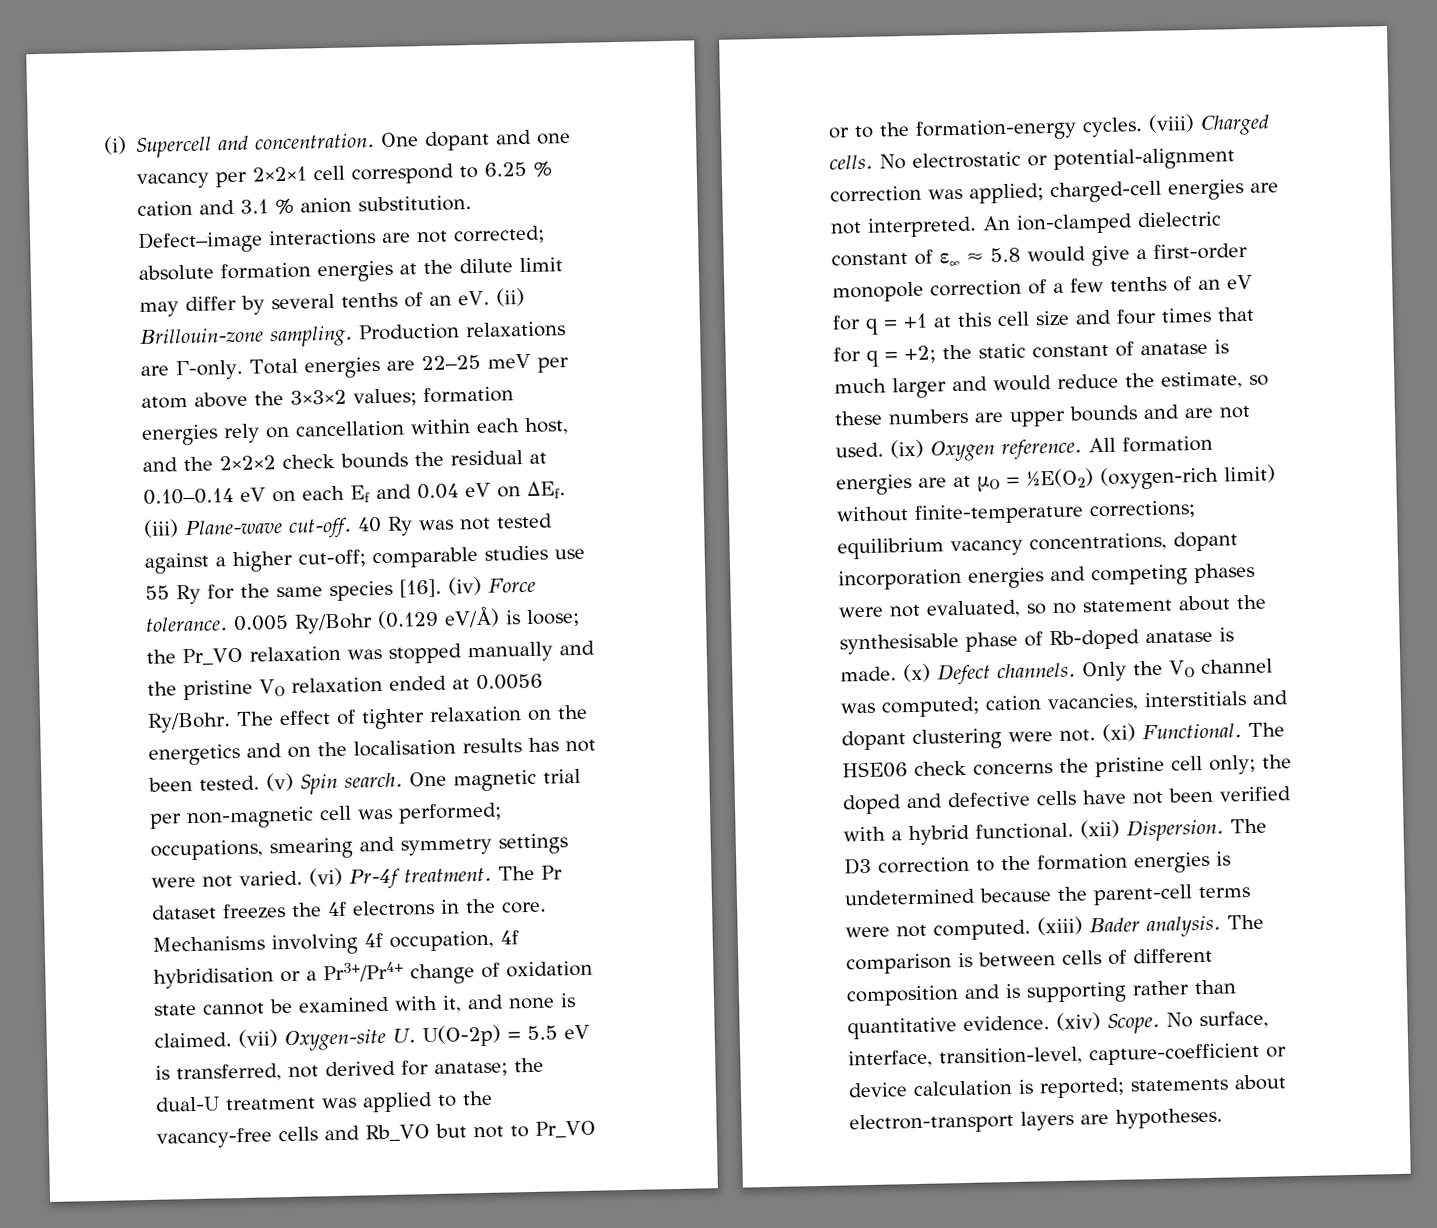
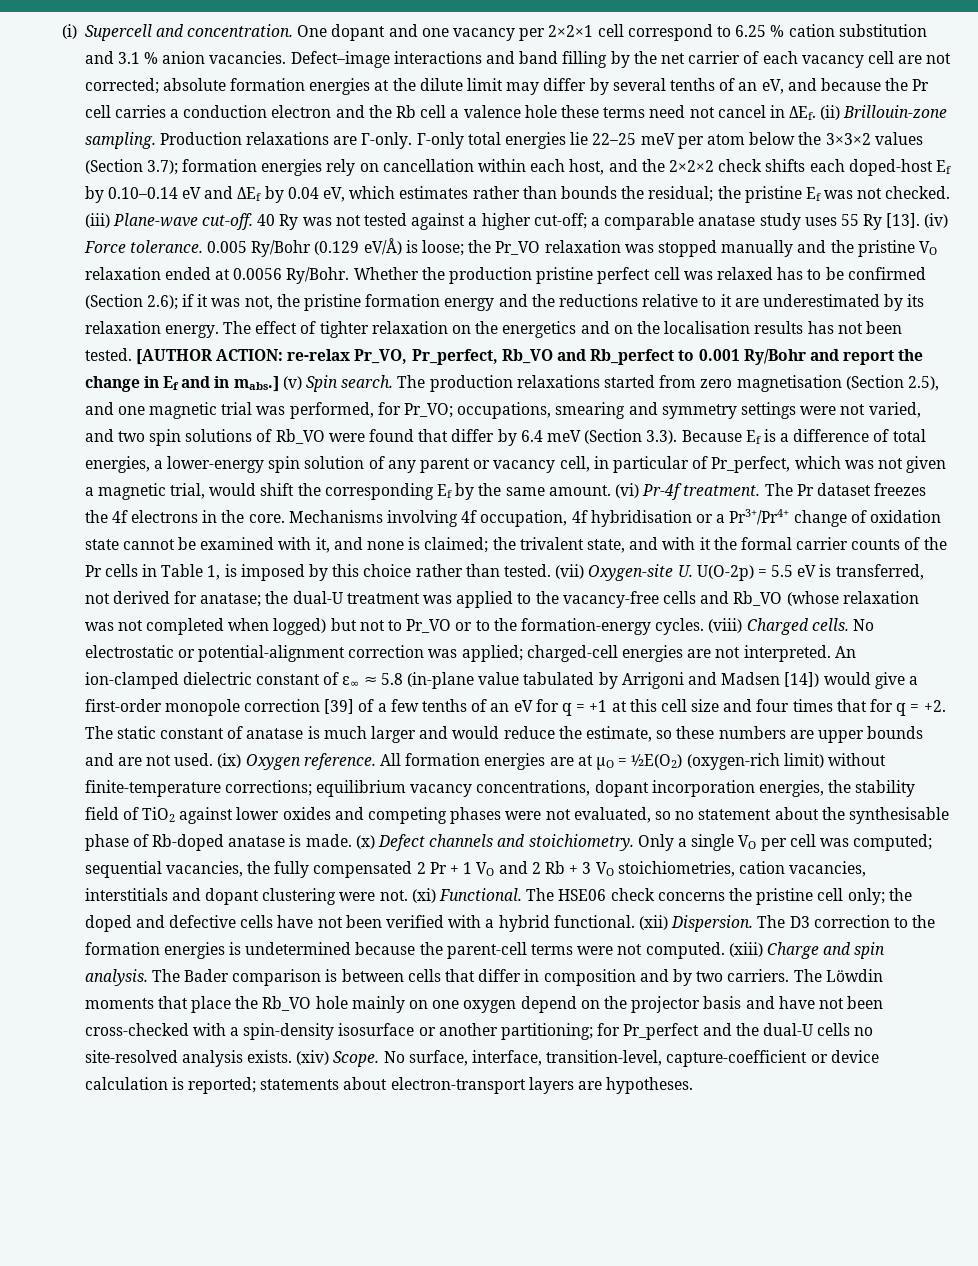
- One dopant and one vacancy per 2×2×1 cell correspond to 6.25 % cation and 3.1 % anion substitution.
+ One dopant and one vacancy per 2×2×1 cell correspond to 6.25 % cation substitution and 3.1 % anion vacancies.
- Defect–image interactions are not corrected; absolute formation energies at the dilute limit may differ by several tenths of an eV. (ii) Brillouin-zone sampling.
+ Defect–image interactions and band filling by the net carrier of each vacancy cell are not corrected; absolute formation energies at the dilute limit may differ by several tenths of an eV, and because the Pr cell carries a conduction electron and the Rb cell a valence hole these terms need not cancel in ΔEf. (ii) Brillouin-zone sampling.
- Total energies are 22–25 meV per atom above the 3×3×2 values; formation energies rely on cancellation within each host, and the 2×2×2 check bounds the residual at 0.10–0.14 eV on each Ef and 0.04 eV on ΔEf. (iii) Plane-wave cut-off.
+ Γ-only total energies lie 22–25 meV per atom below the 3×3×2 values (Section 3.7); formation energies rely on cancellation within each host, and the 2×2×2 check shifts each doped-host Ef by 0.10–0.14 eV and ΔEf by 0.04 eV, which estimates rather than bounds the residual; the pristine Ef was not checked. (iii) Plane-wave cut-off.
- 40 Ry was not tested against a higher cut-off; comparable studies use 55 Ry for the same species [16].
+ 40 Ry was not tested against a higher cut-off; a comparable anatase study uses 55 Ry [13].
+ Whether the production pristine perfect cell was relaxed has to be confirmed (Section 2.6); if it was not, the pristine formation energy and the reductions relative to it are underestimated by its relaxation energy.
- (v) Spin search. One magnetic trial per non-magnetic cell was performed; occupations, smearing and symmetry settings were not varied.
+ [AUTHOR ACTION: re-relax Pr_VO, Pr_perfect, Rb_VO and Rb_perfect to 0.001 Ry/Bohr and report the change in Ef and in mabs.] (v) Spin search. The production relaxations started from zero magnetisation (Section 2.5), and one magnetic trial was performed, for Pr_VO; occupations, smearing and symmetry settings were not varied, and two spin solutions of Rb_VO were found that differ by 6.4 meV (Section 3.3). Because Ef is a difference of total energies, a lower-energy spin solution of any parent or vacancy cell, in particular of Pr_perfect, which was not given a magnetic trial, would shift the corresponding Ef by the same amount.
- Mechanisms involving 4f occupation, 4f hybridisation or a Pr3+/Pr4+ change of oxidation state cannot be examined with it, and none is claimed.
+ Mechanisms involving 4f occupation, 4f hybridisation or a Pr3+/Pr4+ change of oxidation state cannot be examined with it, and none is claimed; the trivalent state, and with it the formal carrier counts of the Pr cells in Table 1, is imposed by this choice rather than tested.
- (vii) Oxygen-site U. U(O-2p) = 5.5 eV is transferred, not derived for anatase; the dual-U treatment was applied to the vacancy-free cells and Rb_VO but not to Pr_VO or to the formation-energy cycles.
+ (vii) Oxygen-site U. U(O-2p) = 5.5 eV is transferred, not derived for anatase; the dual-U treatment was applied to the vacancy-free cells and Rb_VO (whose relaxation was not completed when logged) but not to Pr_VO or to the formation-energy cycles.
- An ion-clamped dielectric constant of ε∞ ≈ 5.8 would give a first-order monopole correction of a few tenths of an eV for q = +1 at this cell size and four times that for q = +2; the static constant of anatase is much larger and would reduce the estimate, so these numbers are upper bounds and are not used.
+ An ion-clamped dielectric constant of ε∞ ≈ 5.8 (in-plane value tabulated by Arrigoni and Madsen [14]) would give a first-order monopole correction [39] of a few tenths of an eV for q = +1 at this cell size and four times that for q = +2. The static constant of anatase is much larger and would reduce the estimate, so these numbers are upper bounds and are not used.
- All formation energies are at μO = ½E(O2) (oxygen-rich limit) without finite-temperature corrections; equilibrium vacancy concentrations, dopant incorporation energies and competing phases were not evaluated, so no statement about the synthesisable phase of Rb-doped anatase is made.
+ All formation energies are at μO = ½E(O2) (oxygen-rich limit) without finite-temperature corrections; equilibrium vacancy concentrations, dopant incorporation energies, the stability field of TiO2 against lower oxides and competing phases were not evaluated, so no statement about the synthesisable phase of Rb-doped anatase is made.
- (x) Defect channels. Only the VO channel was computed; cation vacancies, interstitials and dopant clustering were not.
+ (x) Defect channels and stoichiometry. Only a single VO per cell was computed; sequential vacancies, the fully compensated 2 Pr + 1 VO and 2 Rb + 3 VO stoichiometries, cation vacancies, interstitials and dopant clustering were not.
- (xiii) Bader analysis.
+ (xiii) Charge and spin analysis.
- The comparison is between cells of different composition and is supporting rather than quantitative evidence.
+ The Bader comparison is between cells that differ in composition and by two carriers. The Löwdin moments that place the Rb_VO hole mainly on one oxygen depend on the projector basis and have not been cross-checked with a spin-density isosurface or another partitioning; for Pr_perfect and the dual-U cells no site-resolved analysis exists.

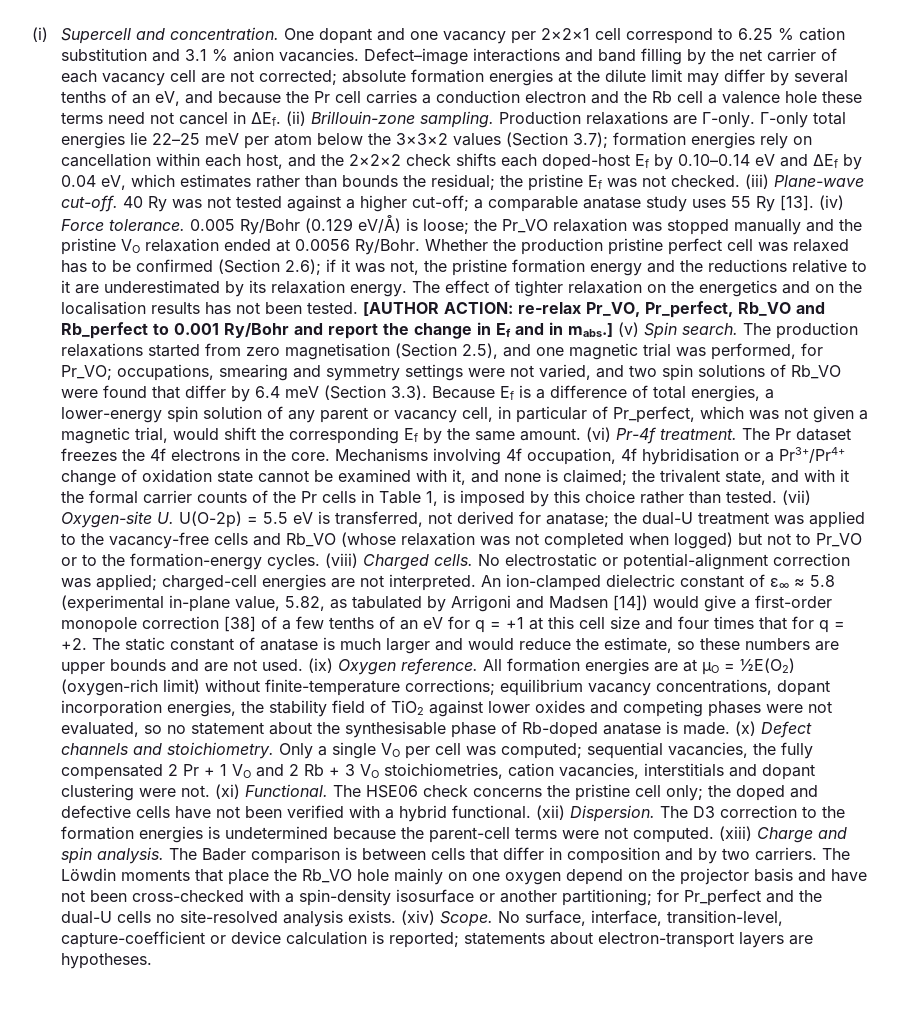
- An ion-clamped dielectric constant of ε∞ ≈ 5.8 (in-plane value tabulated by Arrigoni and Madsen [14]) would give a first-order monopole correction [39] of a few tenths of an eV for q = +1 at this cell size and four times that for q = +2.
+ An ion-clamped dielectric constant of ε∞ ≈ 5.8 (experimental in-plane value, 5.82, as tabulated by Arrigoni and Madsen [14]) would give a first-order monopole correction [38] of a few tenths of an eV for q = +1 at this cell size and four times that for q = +2.

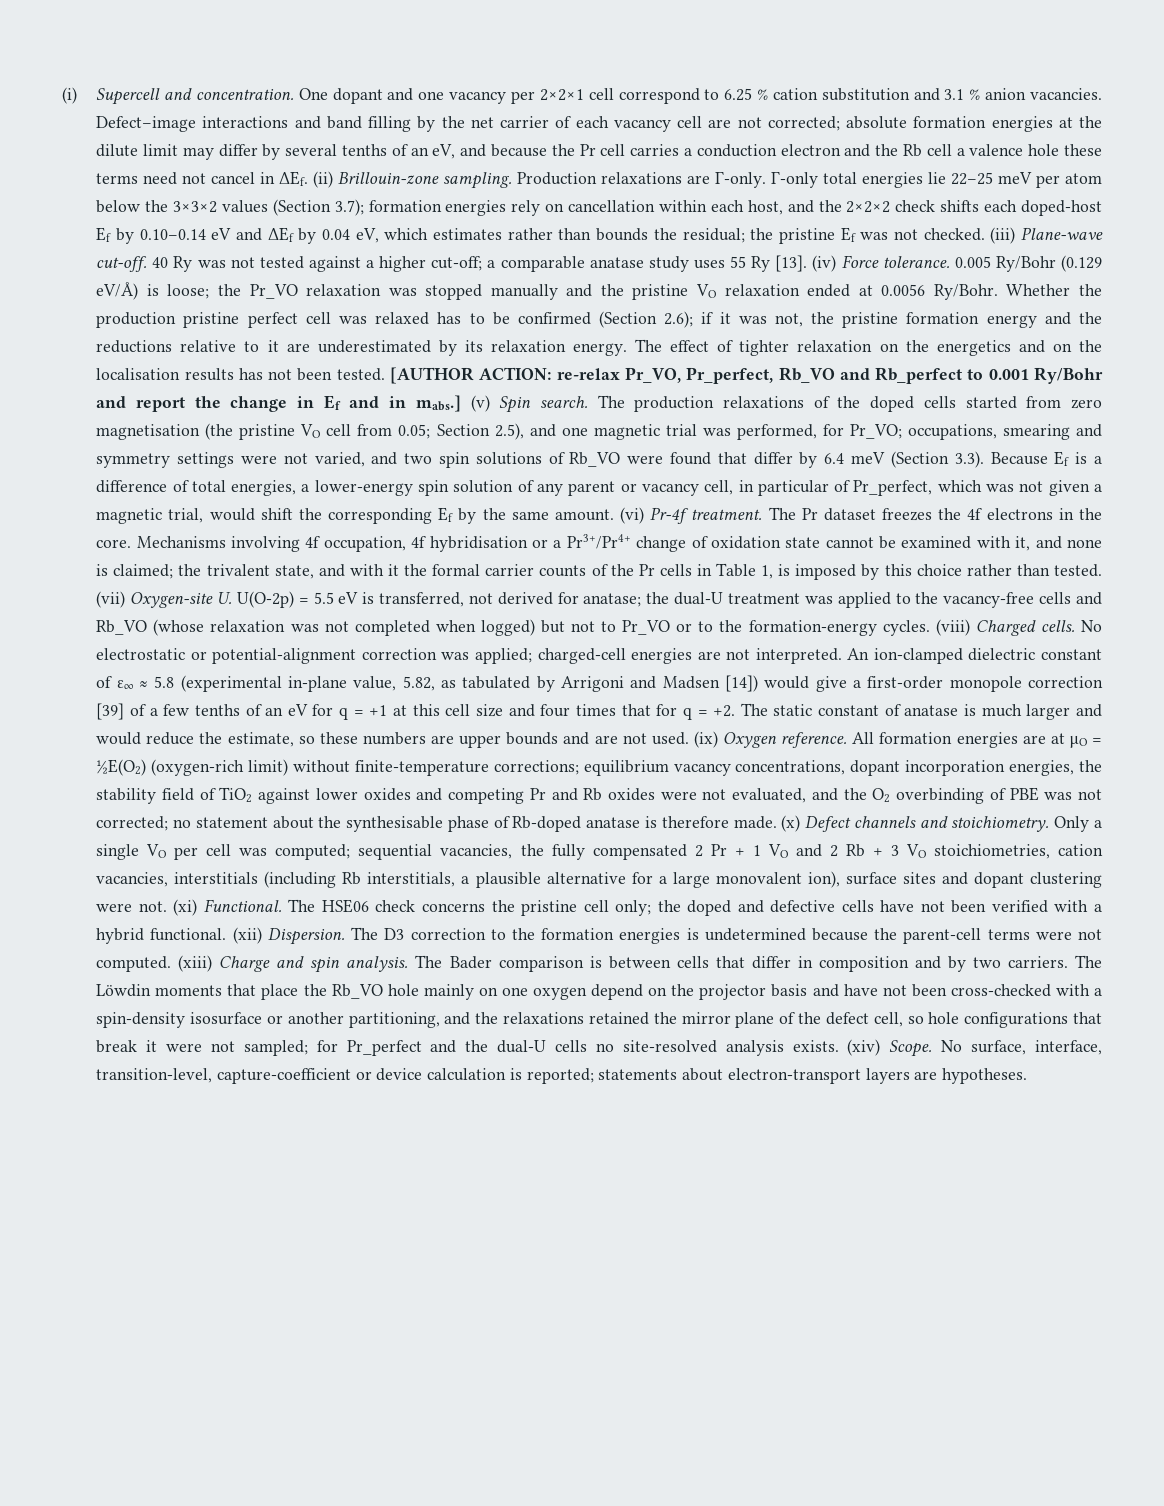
- The production relaxations started from zero magnetisation (Section 2.5), and one magnetic trial was performed, for Pr_VO;
+ The production relaxations of the doped cells started from zero magnetisation (the pristine VO cell from 0.05; Section 2.5), and one magnetic trial was performed, for Pr_VO;
- An ion-clamped dielectric constant of ε∞ ≈ 5.8 (experimental in-plane value, 5.82, as tabulated by Arrigoni and Madsen [14]) would give a first-order monopole correction [38] of a few tenths of an eV for q = +1 at this cell size and four times that for q = +2.
+ An ion-clamped dielectric constant of ε∞ ≈ 5.8 (experimental in-plane value, 5.82, as tabulated by Arrigoni and Madsen [14]) would give a first-order monopole correction [39] of a few tenths of an eV for q = +1 at this cell size and four times that for q = +2.
- All formation energies are at μO = ½E(O2) (oxygen-rich limit) without finite-temperature corrections; equilibrium vacancy concentrations, dopant incorporation energies, the stability field of TiO2 against lower oxides and competing phases were not evaluated, so no statement about the synthesisable phase of Rb-doped anatase is made.
+ All formation energies are at μO = ½E(O2) (oxygen-rich limit) without finite-temperature corrections; equilibrium vacancy concentrations, dopant incorporation energies, the stability field of TiO2 against lower oxides and competing Pr and Rb oxides were not evaluated, and the O2 overbinding of PBE was not corrected; no statement about the synthesisable phase of Rb-doped anatase is therefore made.
- Only a single VO per cell was computed; sequential vacancies, the fully compensated 2 Pr + 1 VO and 2 Rb + 3 VO stoichiometries, cation vacancies, interstitials and dopant clustering were not.
+ Only a single VO per cell was computed; sequential vacancies, the fully compensated 2 Pr + 1 VO and 2 Rb + 3 VO stoichiometries, cation vacancies, interstitials (including Rb interstitials, a plausible alternative for a large monovalent ion), surface sites and dopant clustering were not.
- The Löwdin moments that place the Rb_VO hole mainly on one oxygen depend on the projector basis and have not been cross-checked with a spin-density isosurface or another partitioning; for Pr_perfect and the dual-U cells no site-resolved analysis exists.
+ The Löwdin moments that place the Rb_VO hole mainly on one oxygen depend on the projector basis and have not been cross-checked with a spin-density isosurface or another partitioning, and the relaxations retained the mirror plane of the defect cell, so hole configurations that break it were not sampled; for Pr_perfect and the dual-U cells no site-resolved analysis exists.

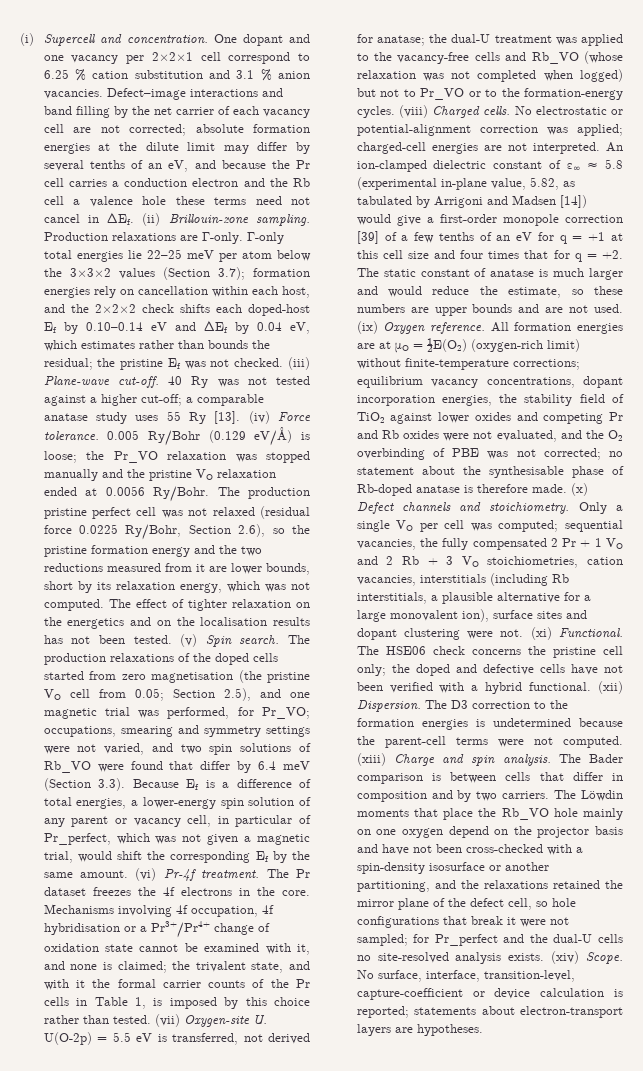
- Whether the production pristine perfect cell was relaxed has to be confirmed (Section 2.6); if it was not, the pristine formation energy and the reductions relative to it are underestimated by its relaxation energy.
+ The production pristine perfect cell was not relaxed (residual force 0.0225 Ry/Bohr, Section 2.6), so the pristine formation energy and the two reductions measured from it are lower bounds, short by its relaxation energy, which was not computed.
- [AUTHOR ACTION: re-relax Pr_VO, Pr_perfect, Rb_VO and Rb_perfect to 0.001 Ry/Bohr and report the change in Ef and in mabs.]

